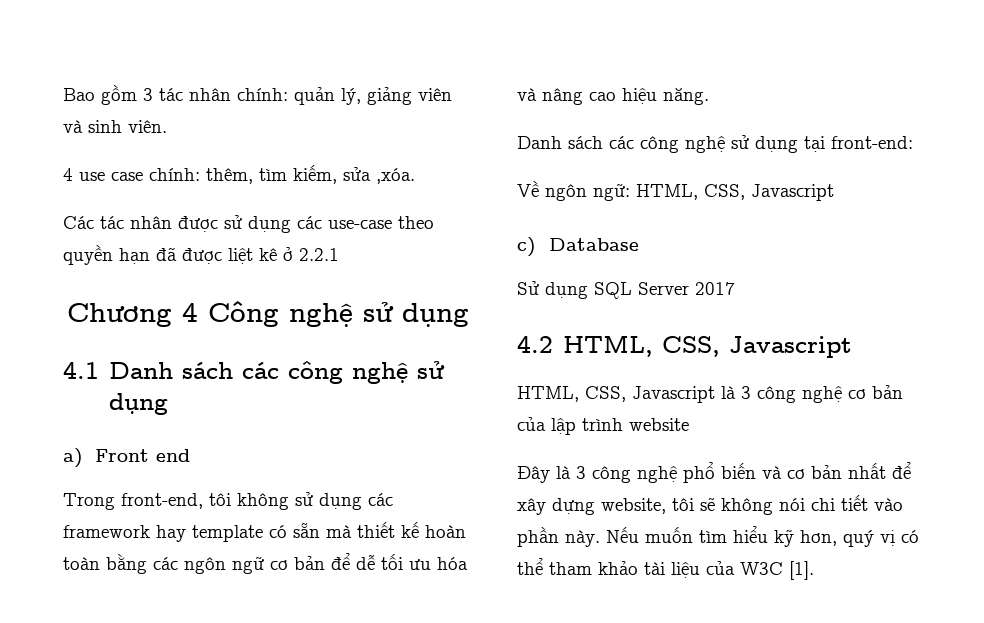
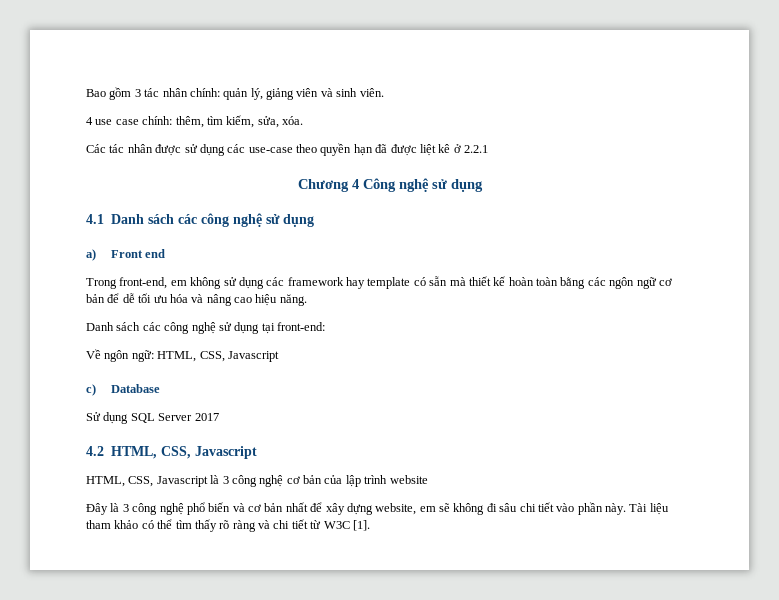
- 4 use case chính: thêm, tìm kiếm, sửa ,xóa.
+ 4 use case chính: thêm, tìm kiếm, sửa, xóa.
- Trong front-end, tôi không sử dụng các framework hay template có sẵn mà thiết kế hoàn toàn bằng các ngôn ngữ cơ bản để dễ tối ưu hóa và nâng cao hiệu năng.
+ Trong front-end, em không sử dụng các framework hay template có sẵn mà thiết kế hoàn toàn bằng các ngôn ngữ cơ bản để dễ tối ưu hóa và nâng cao hiệu năng.
- Đây là 3 công nghệ phổ biến và cơ bản nhất để xây dựng website, tôi sẽ không nói chi tiết vào phần này.
+ Đây là 3 công nghệ phổ biến và cơ bản nhất để xây dựng website, em sẽ không đi sâu chi tiết vào phần này.
- Nếu muốn tìm hiểu kỹ hơn, quý vị có thể tham khảo tài liệu của W3C [1].
+ Tài liệu tham khảo có thể tìm thấy rõ ràng và chi tiết từ W3C [1].

